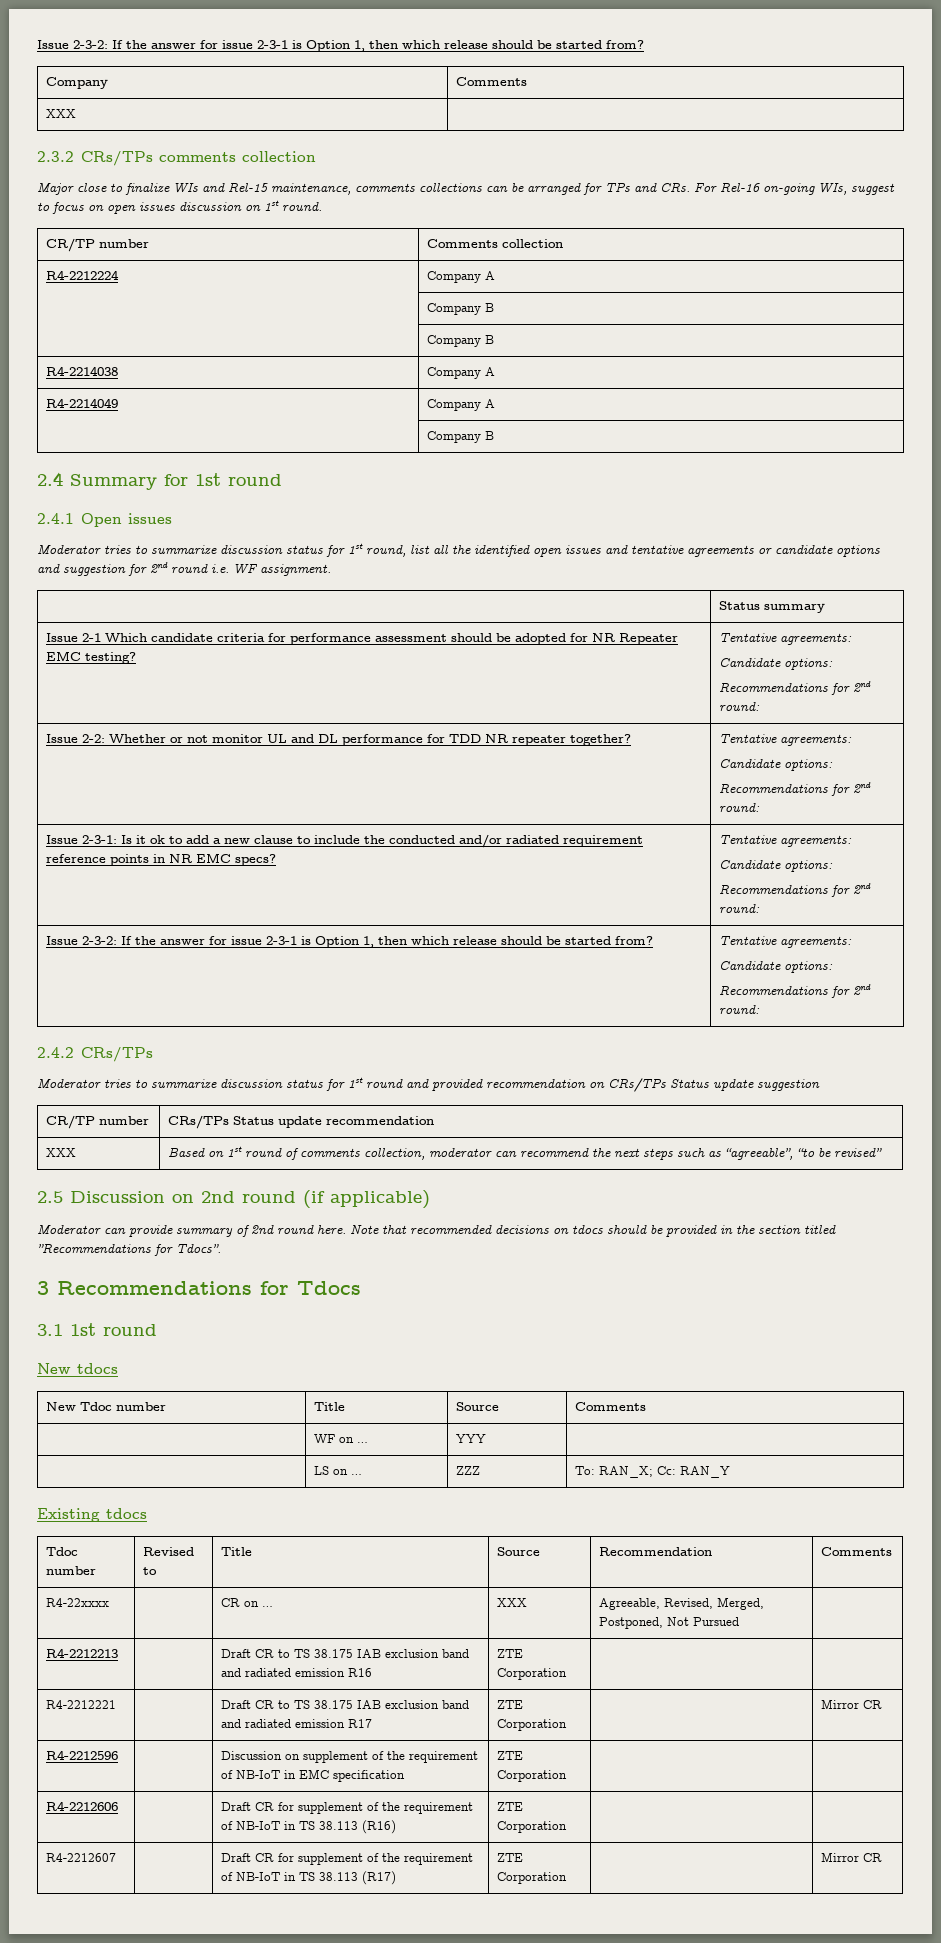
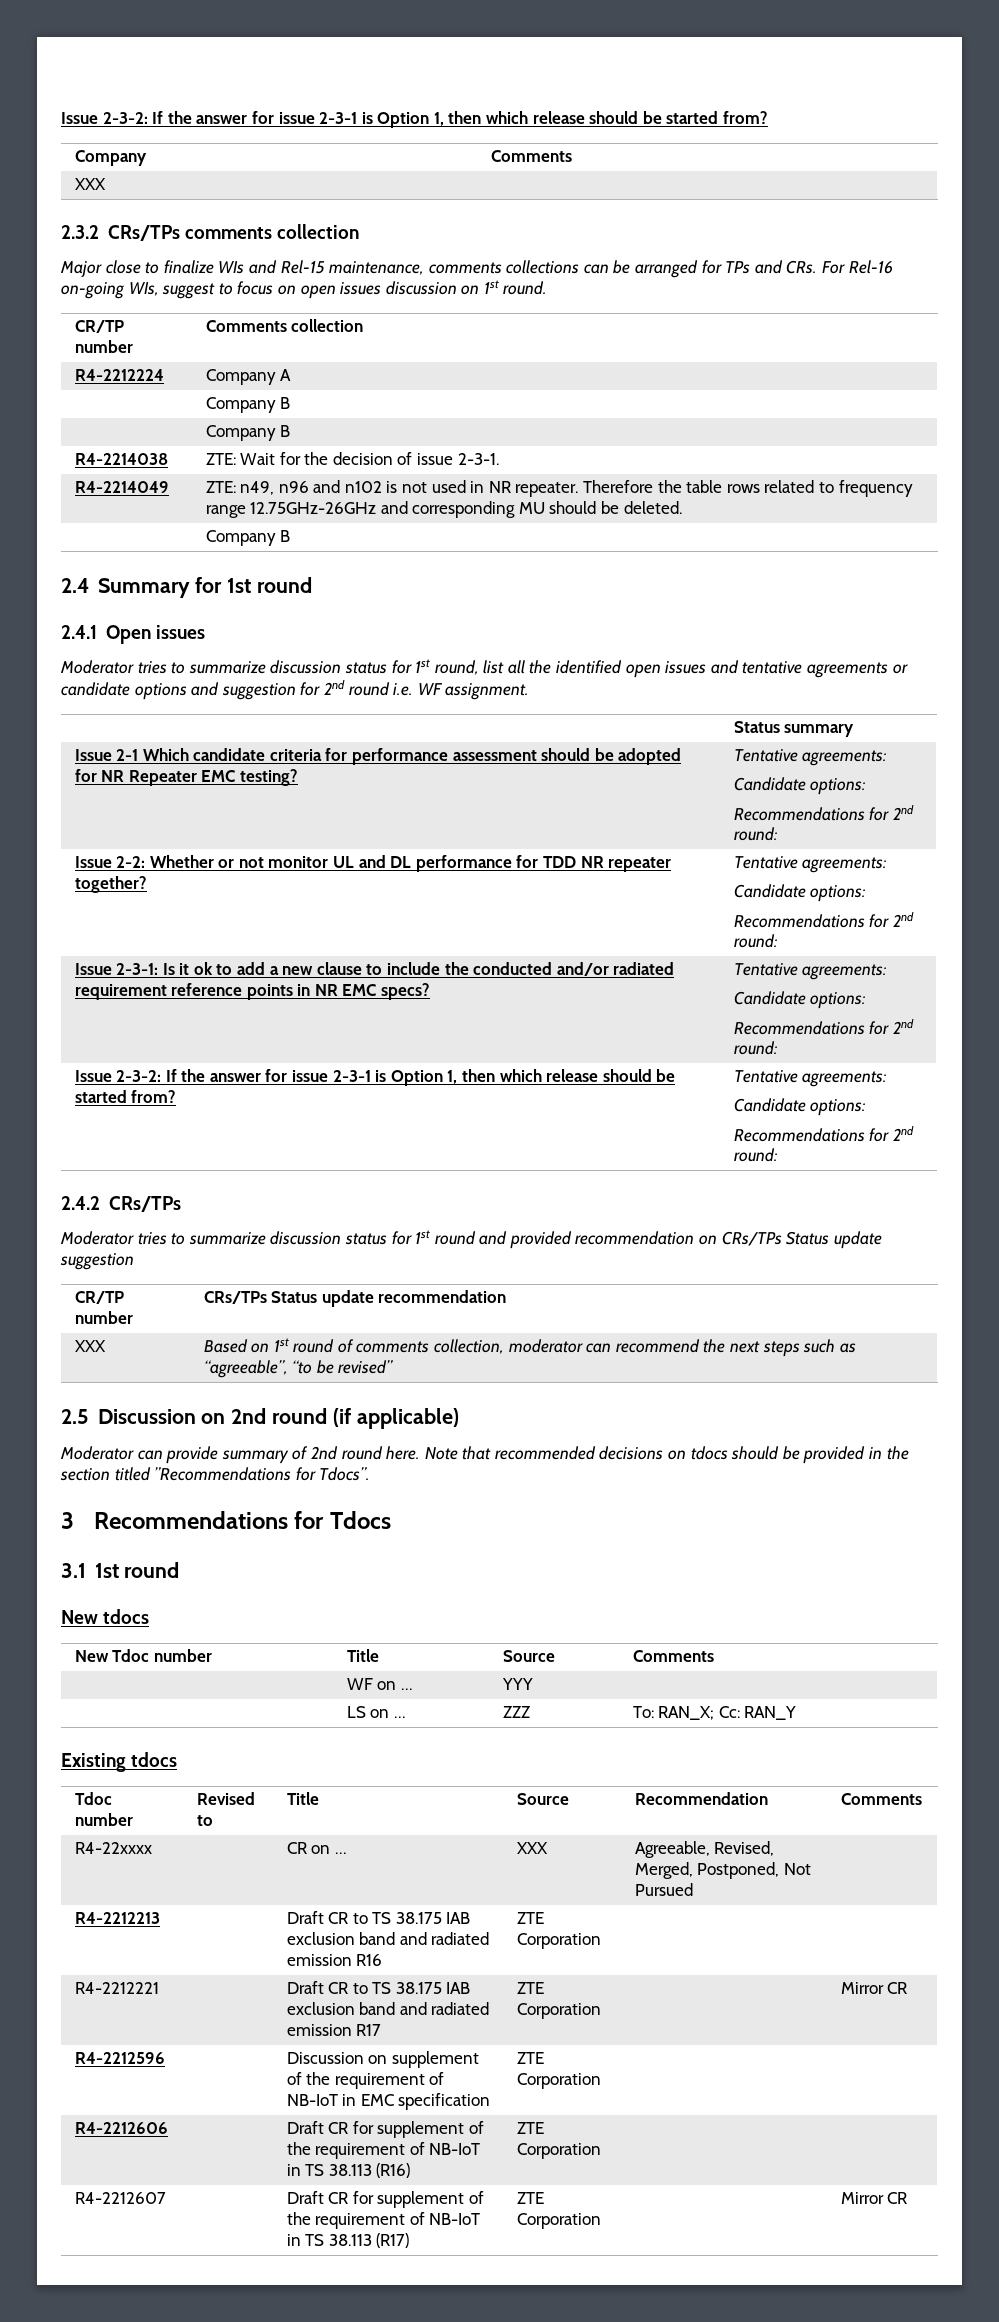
- R4-2214038 | Company A
- R4-2214049 | Company A
+ R4-2214038 | ZTE: Wait for the decision of issue 2-3-1.
+ R4-2214049 | ZTE: n49, n96 and n102 is not used in NR repeater. Therefore the table rows related to frequency range 12.75GHz-26GHz and corresponding MU should be deleted.

